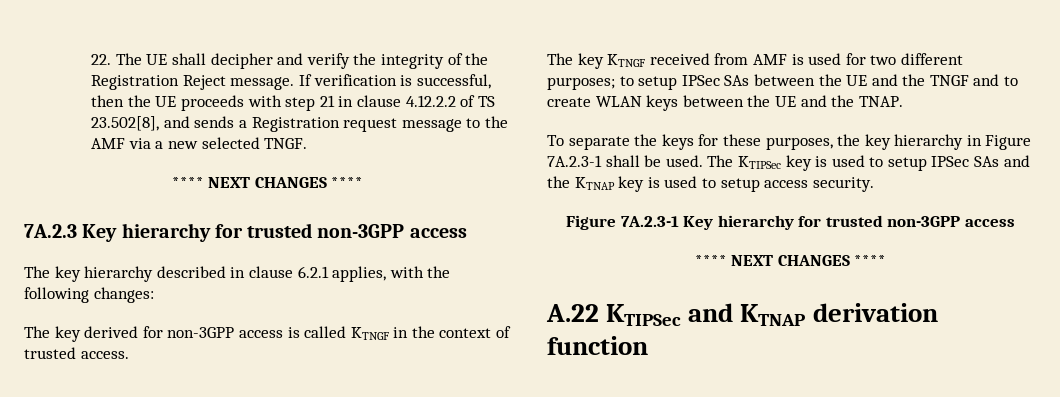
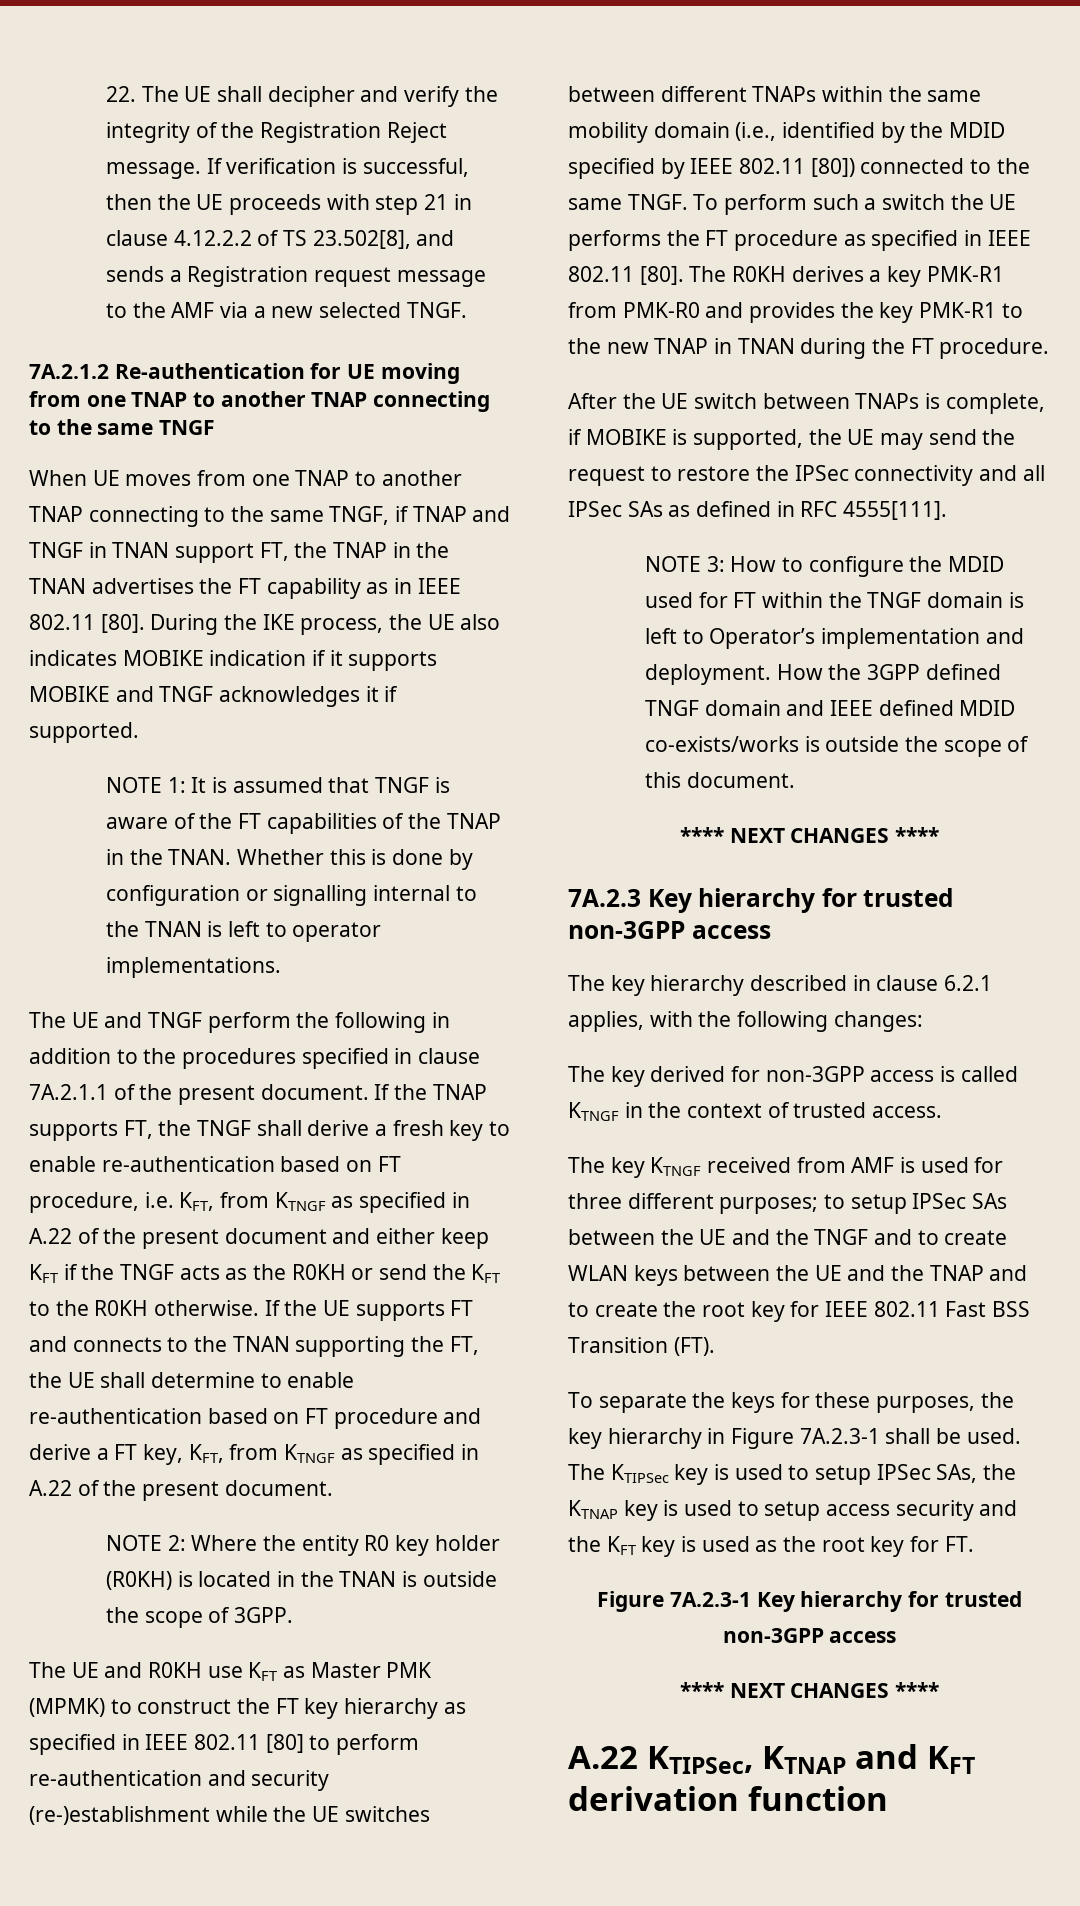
+ 7A.2.1.2 Re-authentication for UE moving from one TNAP to another TNAP connecting to the same TNGF
+ When UE moves from one TNAP to another TNAP connecting to the same TNGF, if TNAP and TNGF in TNAN support FT, the TNAP in the TNAN advertises the FT capability as in IEEE 802.11 [80]. During the IKE process, the UE also indicates MOBIKE indication if it supports MOBIKE and TNGF acknowledges it if supported.
+ NOTE 1: It is assumed that TNGF is aware of the FT capabilities of the TNAP in the TNAN. Whether this is done by configuration or signalling internal to the TNAN is left to operator implementations.
+ The UE and TNGF perform the following in addition to the procedures specified in clause 7A.2.1.1 of the present document. If the TNAP supports FT, the TNGF shall derive a fresh key to enable re-authentication based on FT procedure, i.e. KFT, from KTNGF as specified in A.22 of the present document and either keep KFT if the TNGF acts as the R0KH or send the KFT to the R0KH otherwise. If the UE supports FT and connects to the TNAN supporting the FT, the UE shall determine to enable re-authentication based on FT procedure and derive a FT key, KFT, from KTNGF as specified in A.22 of the present document.
+ NOTE 2: Where the entity R0 key holder (R0KH) is located in the TNAN is outside the scope of 3GPP.
+ The UE and R0KH use KFT as Master PMK (MPMK) to construct the FT key hierarchy as specified in IEEE 802.11 [80] to perform re-authentication and security (re-)establishment while the UE switches between different TNAPs within the same mobility domain (i.e., identified by the MDID specified by IEEE 802.11 [80]) connected to the same TNGF. To perform such a switch the UE performs the FT procedure as specified in IEEE 802.11 [80]. The R0KH derives a key PMK-R1 from PMK-R0 and provides the key PMK-R1 to the new TNAP in TNAN during the FT procedure.
+ After the UE switch between TNAPs is complete, if MOBIKE is supported, the UE may send the request to restore the IPSec connectivity and all IPSec SAs as defined in RFC 4555[111].
+ NOTE 3: How to configure the MDID used for FT within the TNGF domain is left to Operator’s implementation and deployment. How the 3GPP defined TNGF domain and IEEE defined MDID co-exists/works is outside the scope of this document.
- The key KTNGF received from AMF is used for two different purposes; to setup IPSec SAs between the UE and the TNGF and to create WLAN keys between the UE and the TNAP.
+ The key KTNGF received from AMF is used for three different purposes; to setup IPSec SAs between the UE and the TNGF and to create WLAN keys between the UE and the TNAP and to create the root key for IEEE 802.11 Fast BSS Transition (FT).
- The KTIPSec key is used to setup IPSec SAs and the KTNAP key is used to setup access security.
+ The KTIPSec key is used to setup IPSec SAs, the KTNAP key is used to setup access security and the KFT key is used as the root key for FT.
- A.22 KTIPSec and KTNAP derivation function
+ A.22 KTIPSec, KTNAP and KFT derivation function

